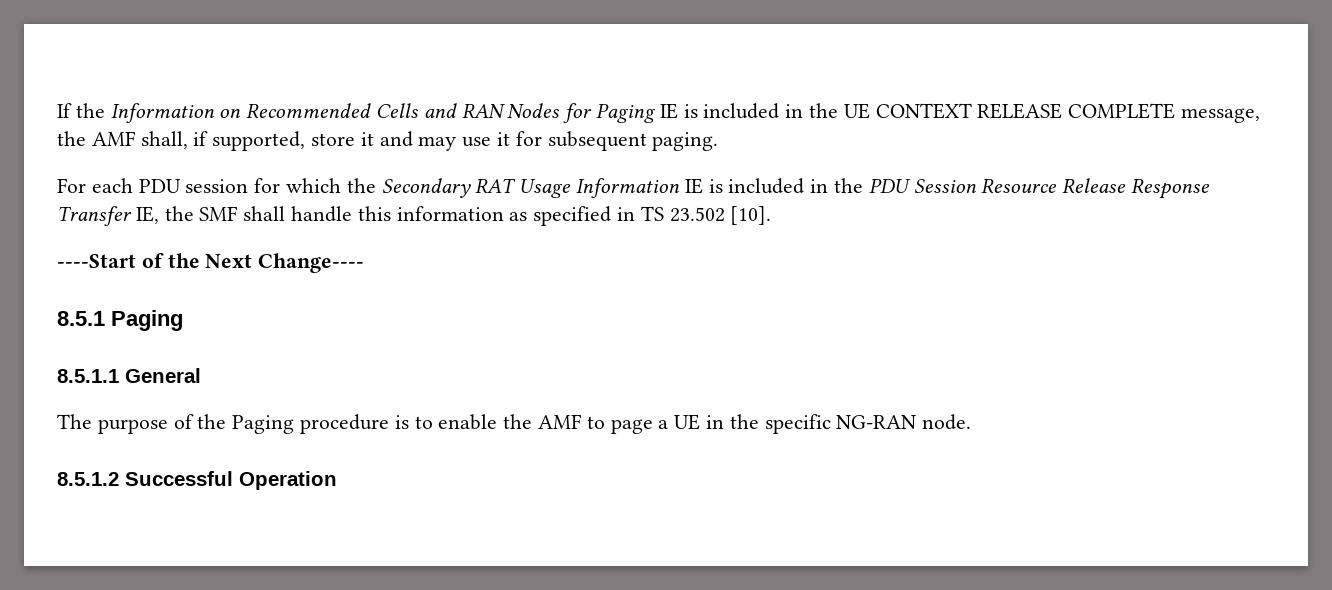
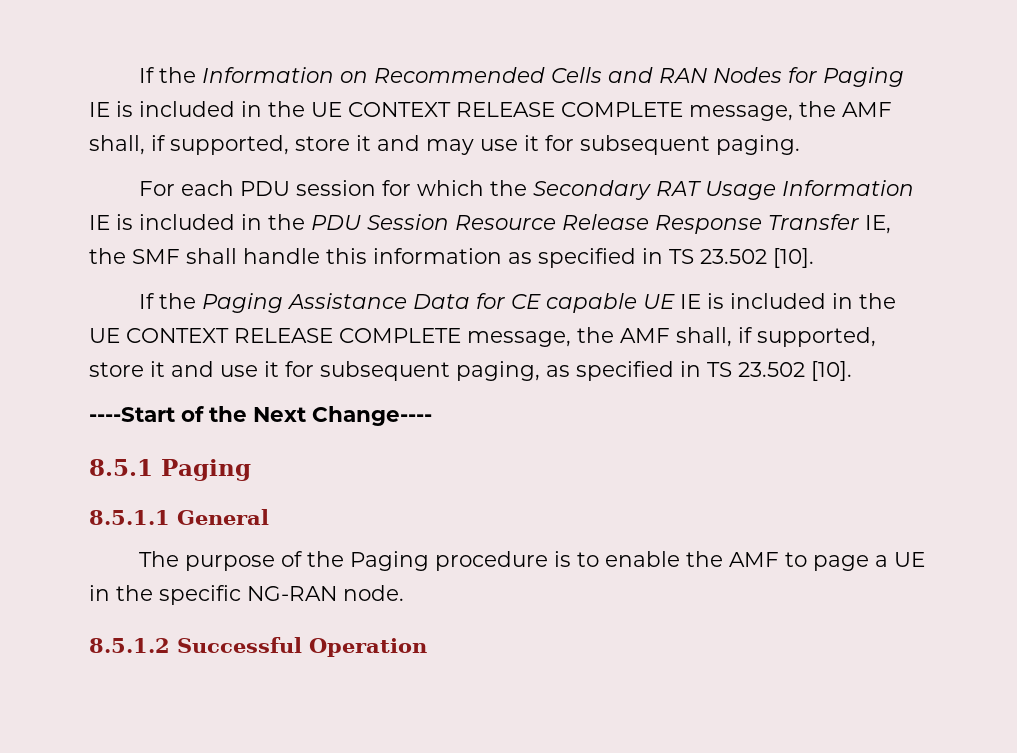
+ If the Paging Assistance Data for CE capable UE IE is included in the UE CONTEXT RELEASE COMPLETE message, the AMF shall, if supported, store it and use it for subsequent paging, as specified in TS 23.502 [10].

